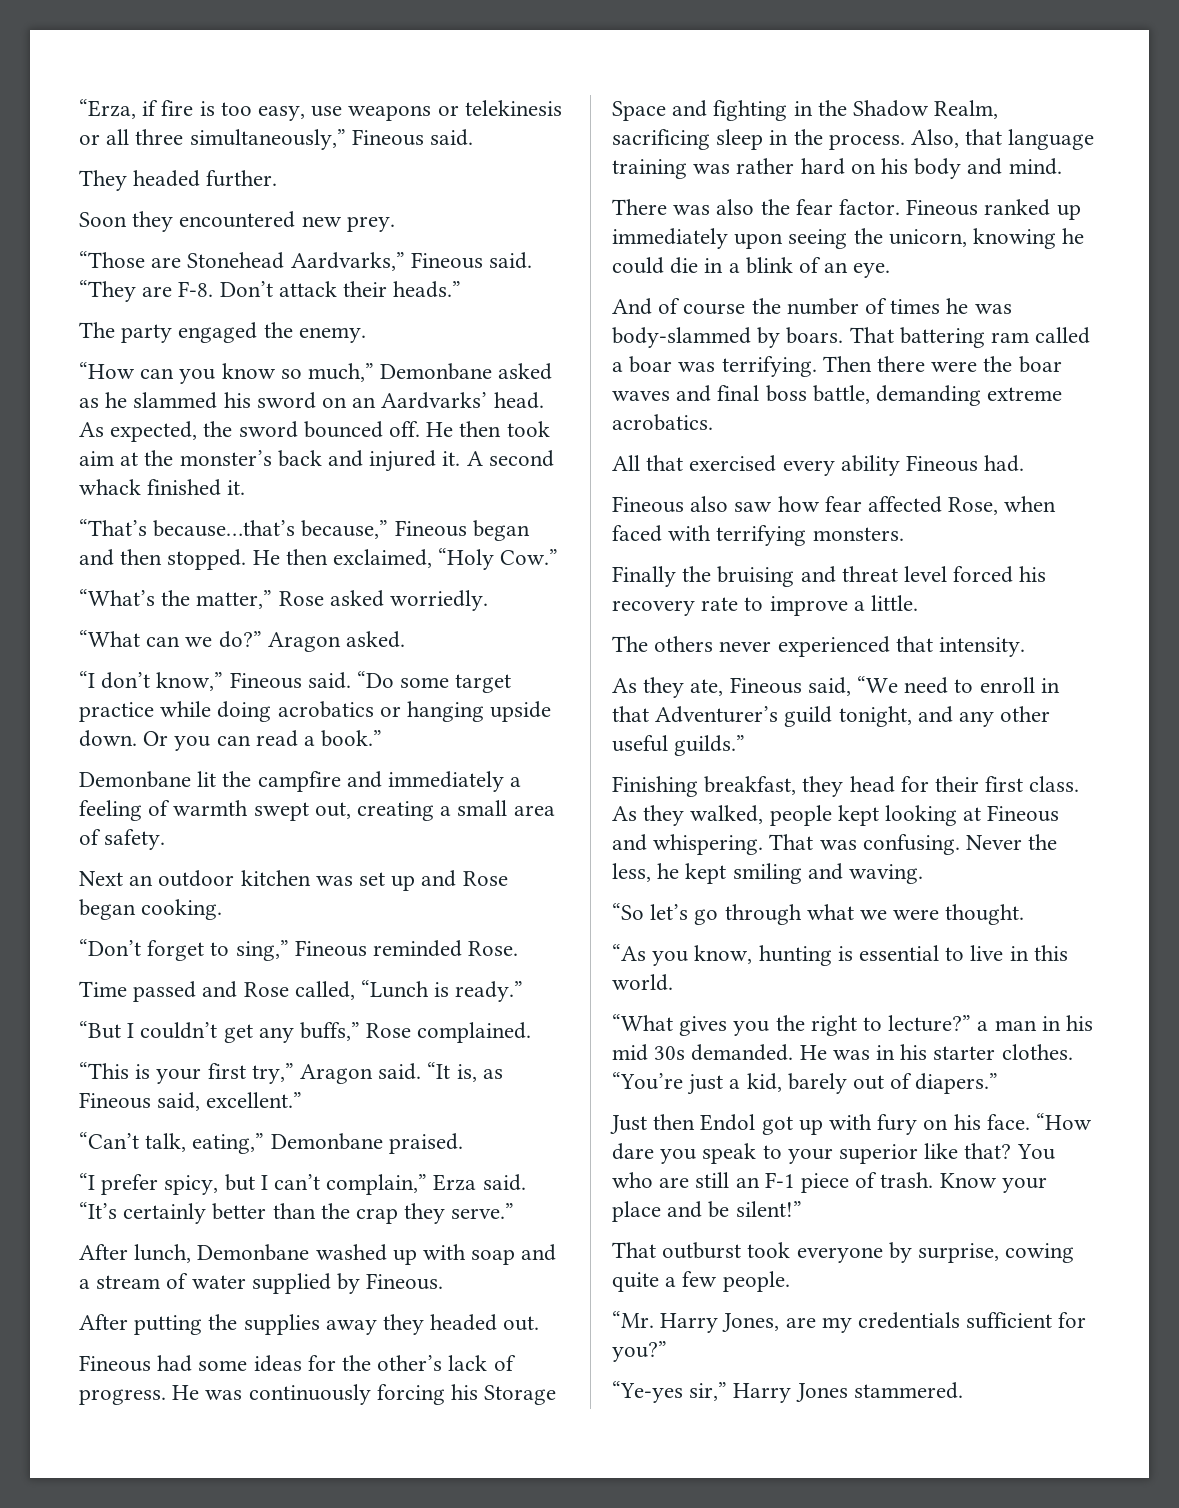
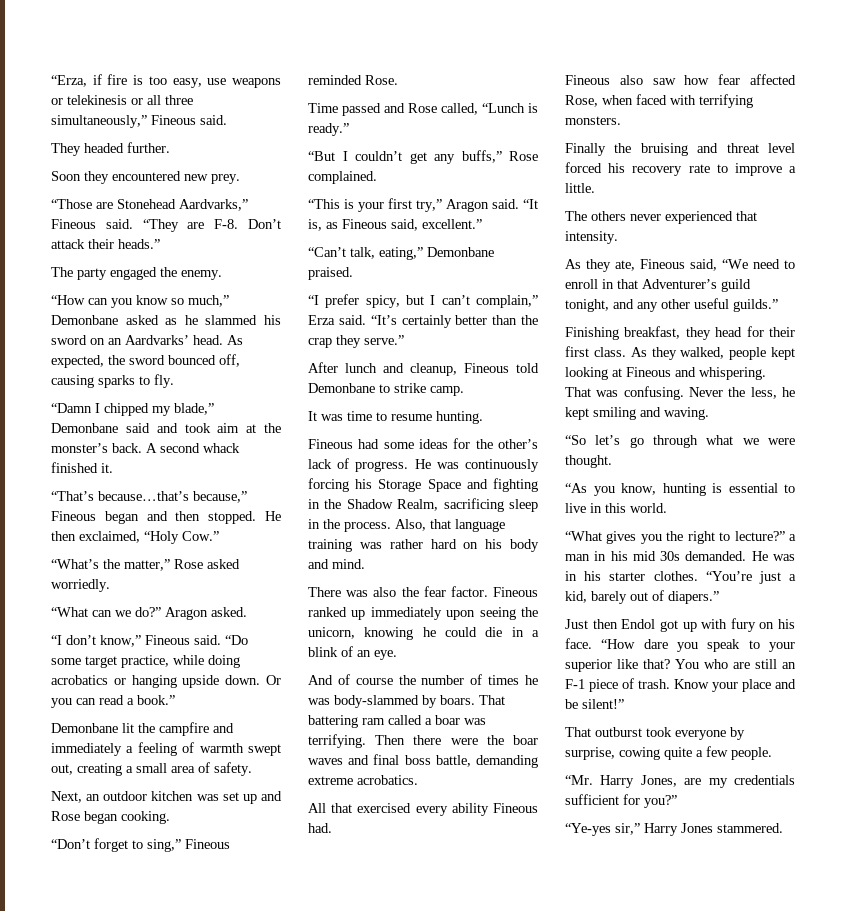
- As expected, the sword bounced off. He then took aim at the monster’s back and injured it.
+ As expected, the sword bounced off, causing sparks to fly.
+ “Damn I chipped my blade,” Demonbane said and took aim at the monster’s back.
- “Do some target practice while doing acrobatics or hanging upside down.
+ “Do some target practice, while doing acrobatics or hanging upside down.
- Next an outdoor kitchen was set up and Rose began cooking.
+ Next, an outdoor kitchen was set up and Rose began cooking.
- After lunch, Demonbane washed up with soap and a stream of water supplied by Fineous.
- After putting the supplies away they headed out.
+ After lunch and cleanup, Fineous told Demonbane to strike camp.
+ It was time to resume hunting.

